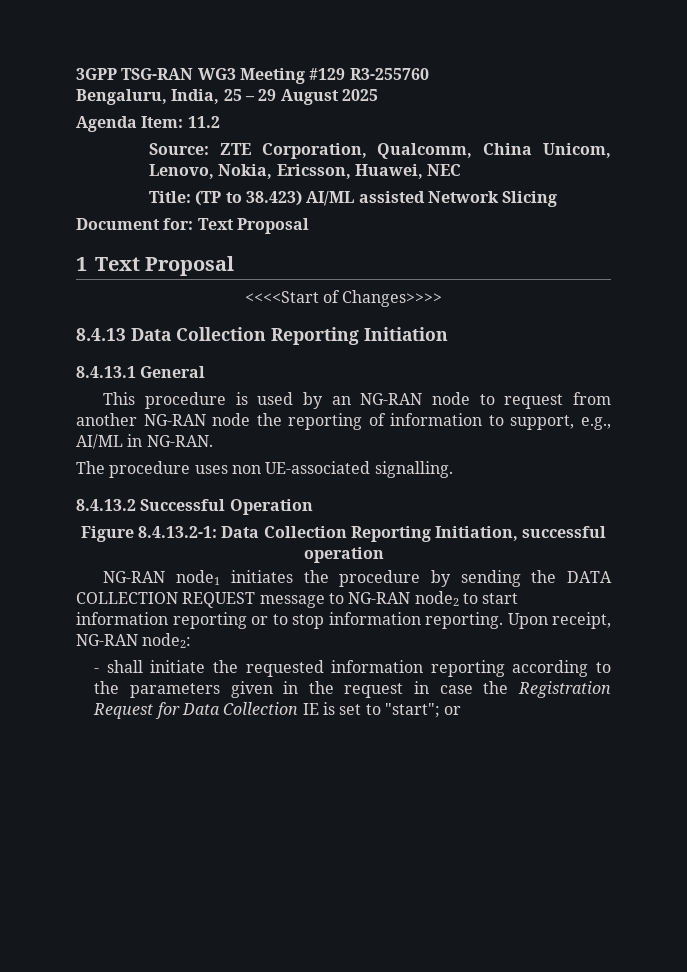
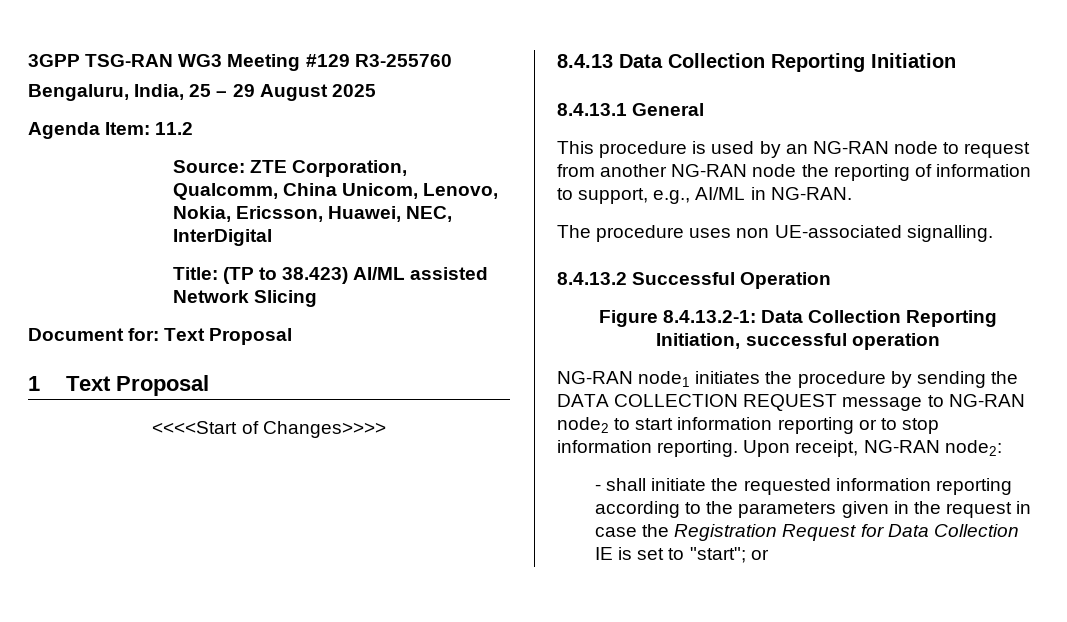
- Source: ZTE Corporation, Qualcomm, China Unicom, Lenovo, Nokia, Ericsson, Huawei, NEC
+ Source: ZTE Corporation, Qualcomm, China Unicom, Lenovo, Nokia, Ericsson, Huawei, NEC, InterDigital

